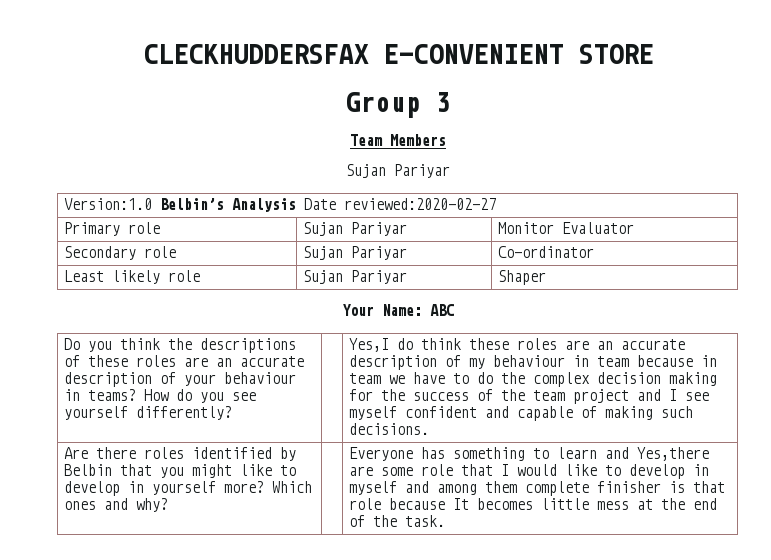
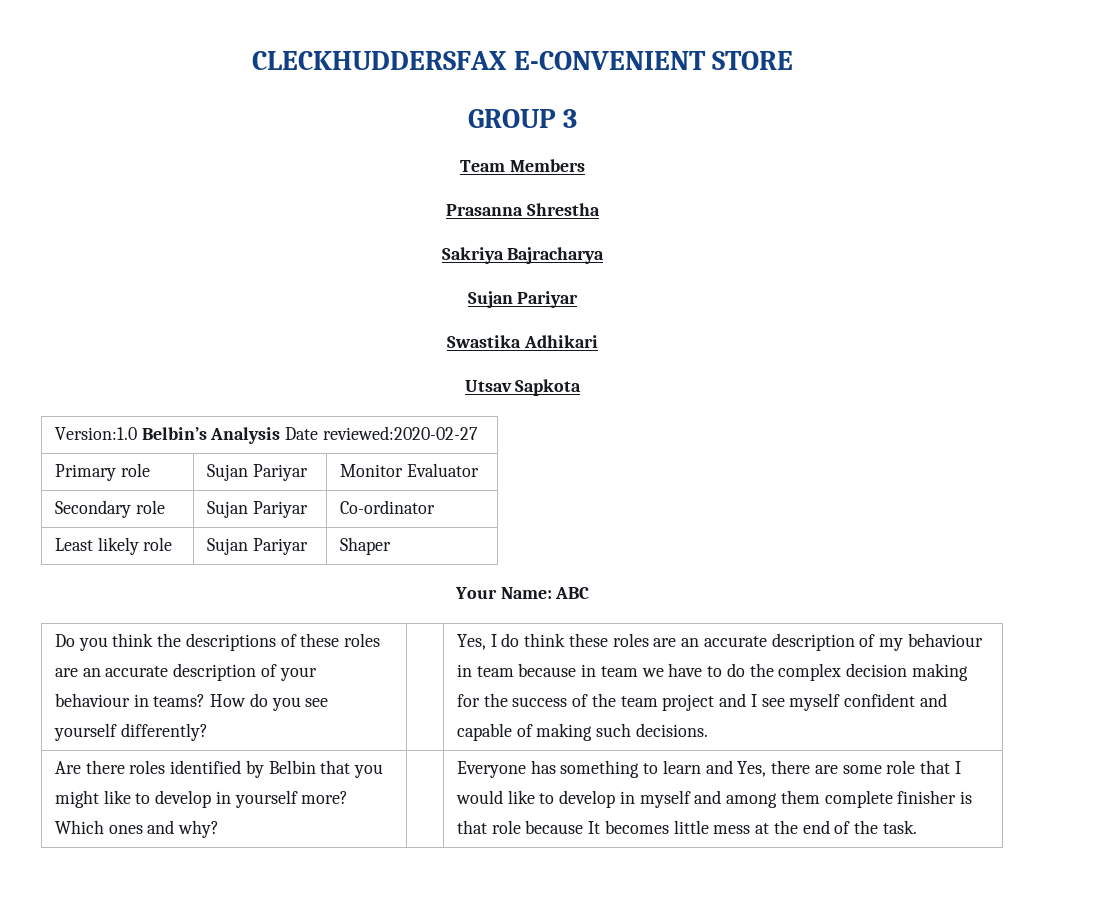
- Group 3
+ GROUP 3
  Team Members
+ Prasanna Shrestha
+ Sakriya Bajracharya
  Sujan Pariyar
+ Swastika Adhikari
+ Utsav Sapkota
- Yes,I do think these roles are an accurate description of my behaviour in team because in team we have to do the complex decision making for the success of the team project and I see myself confident and capable of making such decisions.
+ Yes, I do think these roles are an accurate description of my behaviour in team because in team we have to do the complex decision making for the success of the team project and I see myself confident and capable of making such decisions.
- Everyone has something to learn and Yes,there are some role that I would like to develop in myself and among them complete finisher is that role because It becomes little mess at the end of the task.
+ Everyone has something to learn and Yes, there are some role that I would like to develop in myself and among them complete finisher is that role because It becomes little mess at the end of the task.

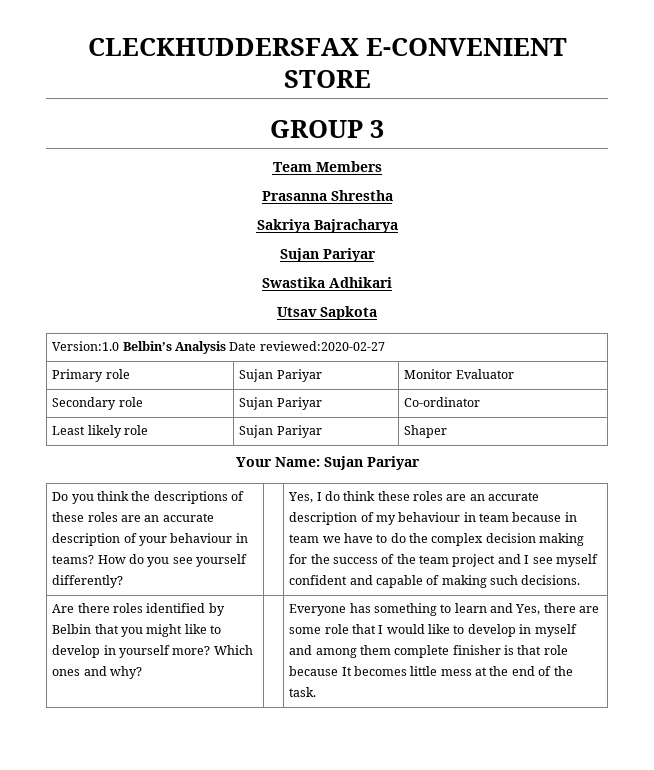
- Your Name: ABC
+ Your Name: Sujan Pariyar

